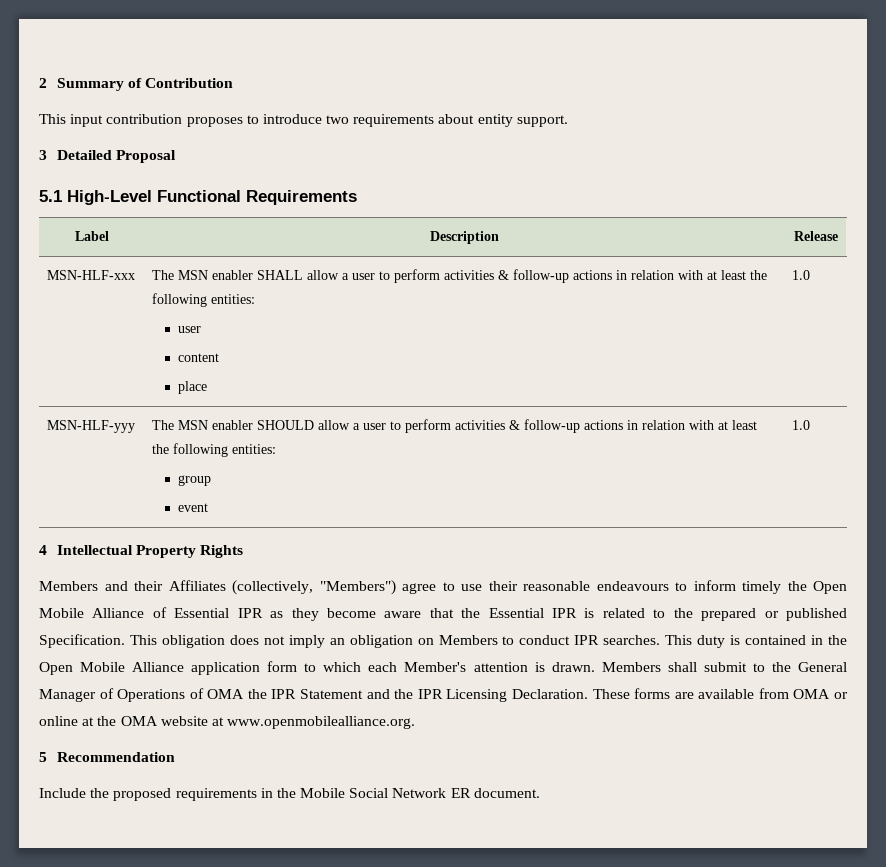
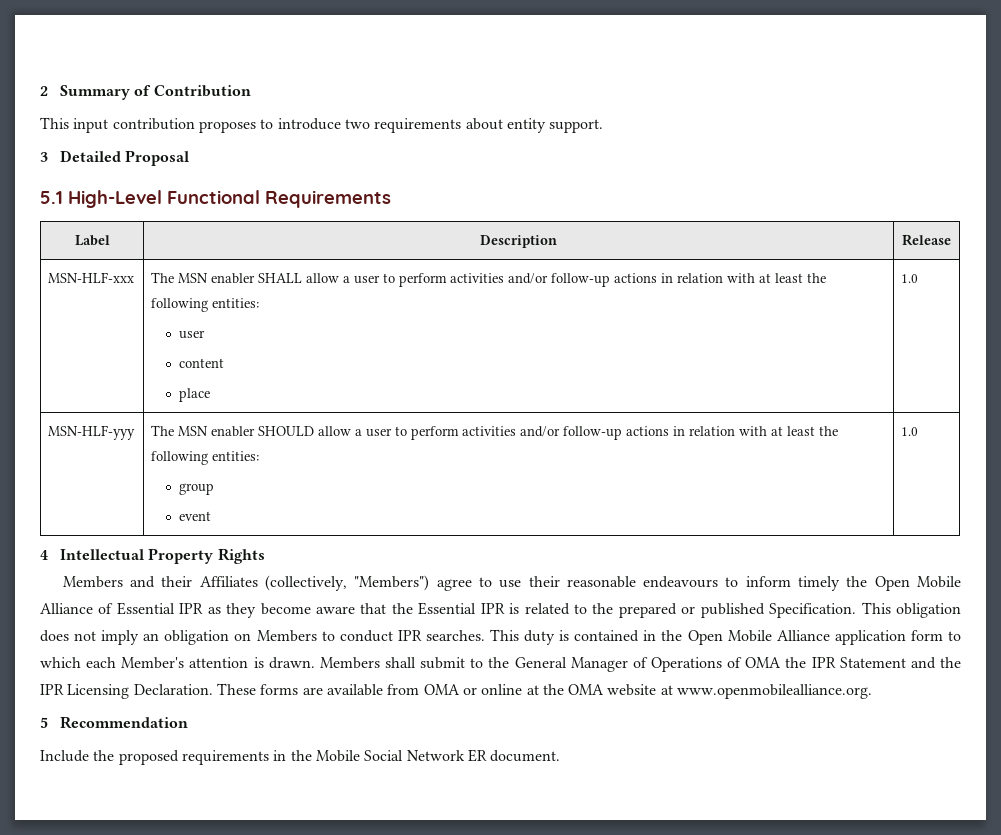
- MSN-HLF-xxx | The MSN enabler SHALL allow a user to perform activities & follow-up actions in relation with at least the following entities:
+ MSN-HLF-xxx | The MSN enabler SHALL allow a user to perform activities and/or follow-up actions in relation with at least the following entities:
- MSN-HLF-yyy | The MSN enabler SHOULD allow a user to perform activities & follow-up actions in relation with at least the following entities:
+ MSN-HLF-yyy | The MSN enabler SHOULD allow a user to perform activities and/or follow-up actions in relation with at least the following entities:

